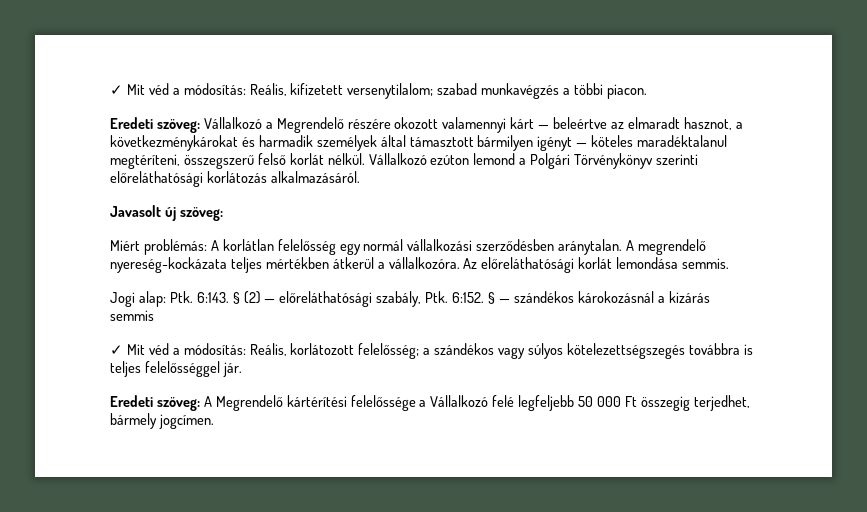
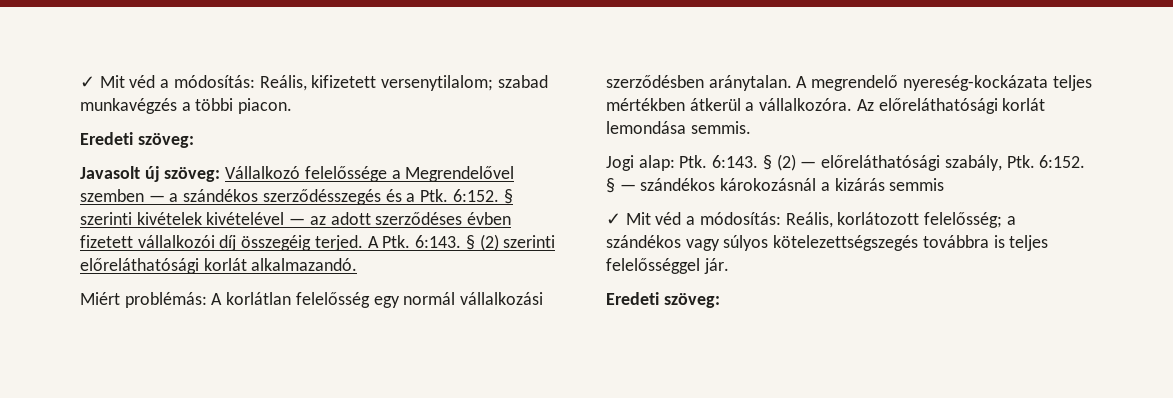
  ✓ Mit véd a módosítás: Reális, kifizetett versenytilalom; szabad munkavégzés a többi piacon.
- Eredeti szöveg: Vállalkozó a Megrendelő részére okozott valamennyi kárt — beleértve az elmaradt hasznot, a következménykárokat és harmadik személyek által támasztott bármilyen igényt — köteles maradéktalanul megtéríteni, összegszerű felső korlát nélkül. Vállalkozó ezúton lemond a Polgári Törvénykönyv szerinti előreláthatósági korlátozás alkalmazásáról.
- Javasolt új szöveg:
+ Eredeti szöveg:
+ Javasolt új szöveg: Vállalkozó felelőssége a Megrendelővel szemben — a szándékos szerződésszegés és a Ptk. 6:152. § szerinti kivételek kivételével — az adott szerződéses évben fizetett vállalkozói díj összegéig terjed. A Ptk. 6:143. § (2) szerinti előreláthatósági korlát alkalmazandó.
  ✓ Mit véd a módosítás: Reális, korlátozott felelősség; a szándékos vagy súlyos kötelezettségszegés továbbra is teljes felelősséggel jár.
- Eredeti szöveg: A Megrendelő kártérítési felelőssége a Vállalkozó felé legfeljebb 50 000 Ft összegig terjedhet, bármely jogcímen.
+ Eredeti szöveg:

